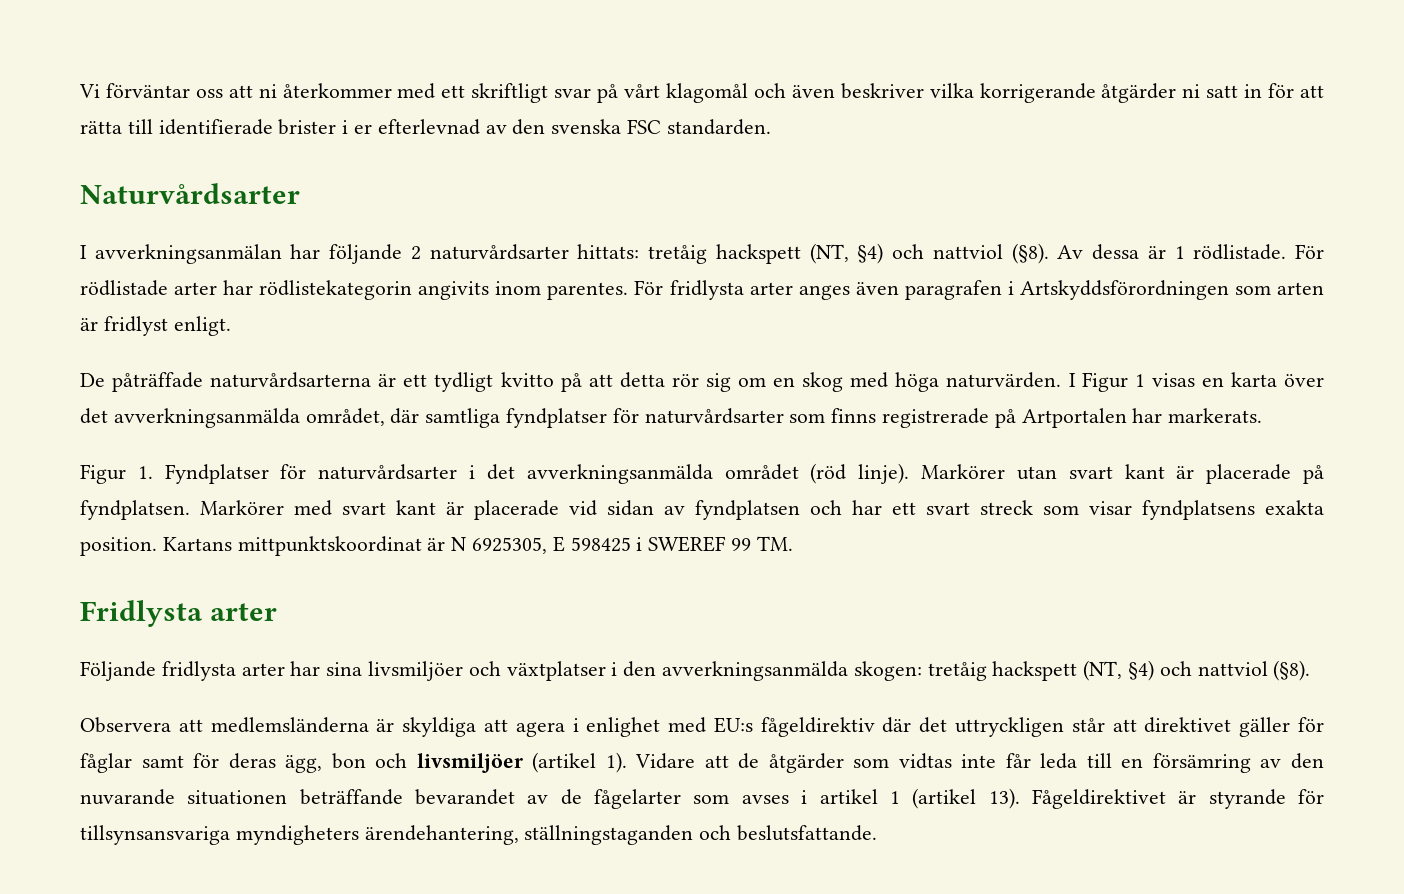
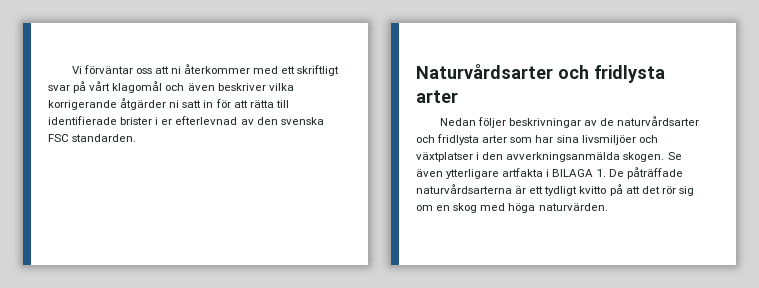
- Naturvårdsarter
- I avverkningsanmälan har följande 2 naturvårdsarter hittats: tretåig hackspett (NT, §4) och nattviol (§8). Av dessa är 1 rödlistade. För rödlistade arter har rödlistekategorin angivits inom parentes. För fridlysta arter anges även paragrafen i Artskyddsförordningen som arten är fridlyst enligt.
- De påträffade naturvårdsarterna är ett tydligt kvitto på att detta rör sig om en skog med höga naturvärden. I Figur 1 visas en karta över det avverkningsanmälda området, där samtliga fyndplatser för naturvårdsarter som finns registrerade på Artportalen har markerats.
- Figur 1. Fyndplatser för naturvårdsarter i det avverkningsanmälda området (röd linje). Markörer utan svart kant är placerade på fyndplatsen. Markörer med svart kant är placerade vid sidan av fyndplatsen och har ett svart streck som visar fyndplatsens exakta position. Kartans mittpunktskoordinat är N 6925305, E 598425 i SWEREF 99 TM.
- Fridlysta arter
- Följande fridlysta arter har sina livsmiljöer och växtplatser i den avverkningsanmälda skogen: tretåig hackspett (NT, §4) och nattviol (§8).
- Observera att medlemsländerna är skyldiga att agera i enlighet med EU:s fågeldirektiv där det uttryckligen står att direktivet gäller för fåglar samt för deras ägg, bon och livsmiljöer (artikel 1). Vidare att de åtgärder som vidtas inte får leda till en försämring av den nuvarande situationen beträffande bevarandet av de fågelarter som avses i artikel 1 (artikel 13). Fågeldirektivet är styrande för tillsynsansvariga myndigheters ärendehantering, ställningstaganden och beslutsfattande.
+ Naturvårdsarter och fridlysta arter
+ Nedan följer beskrivningar av de naturvårdsarter och fridlysta arter som har sina livsmiljöer och växtplatser i den avverkningsanmälda skogen. Se även ytterligare artfakta i BILAGA 1. De påträffade naturvårdsarterna är ett tydligt kvitto på att det rör sig om en skog med höga naturvärden.

